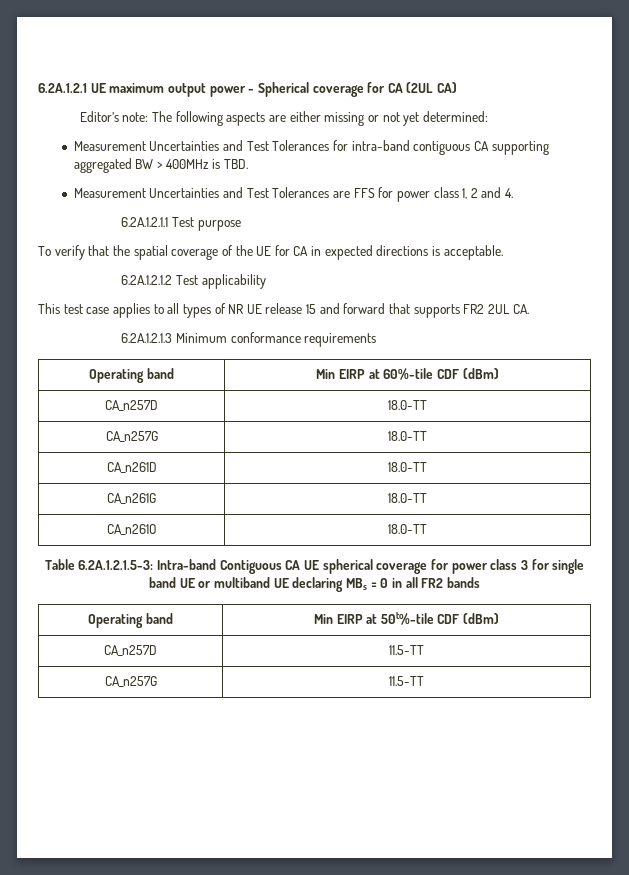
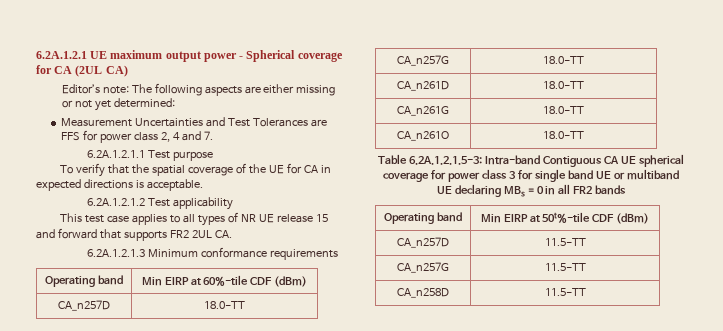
- Measurement Uncertainties and Test Tolerances for intra-band contiguous CA supporting aggregated BW > 400MHz is TBD.
- Measurement Uncertainties and Test Tolerances are FFS for power class 1, 2 and 4.
+ Measurement Uncertainties and Test Tolerances are FFS for power class 2, 4 and 7.
+ CA_n258D | 11.5-TT

